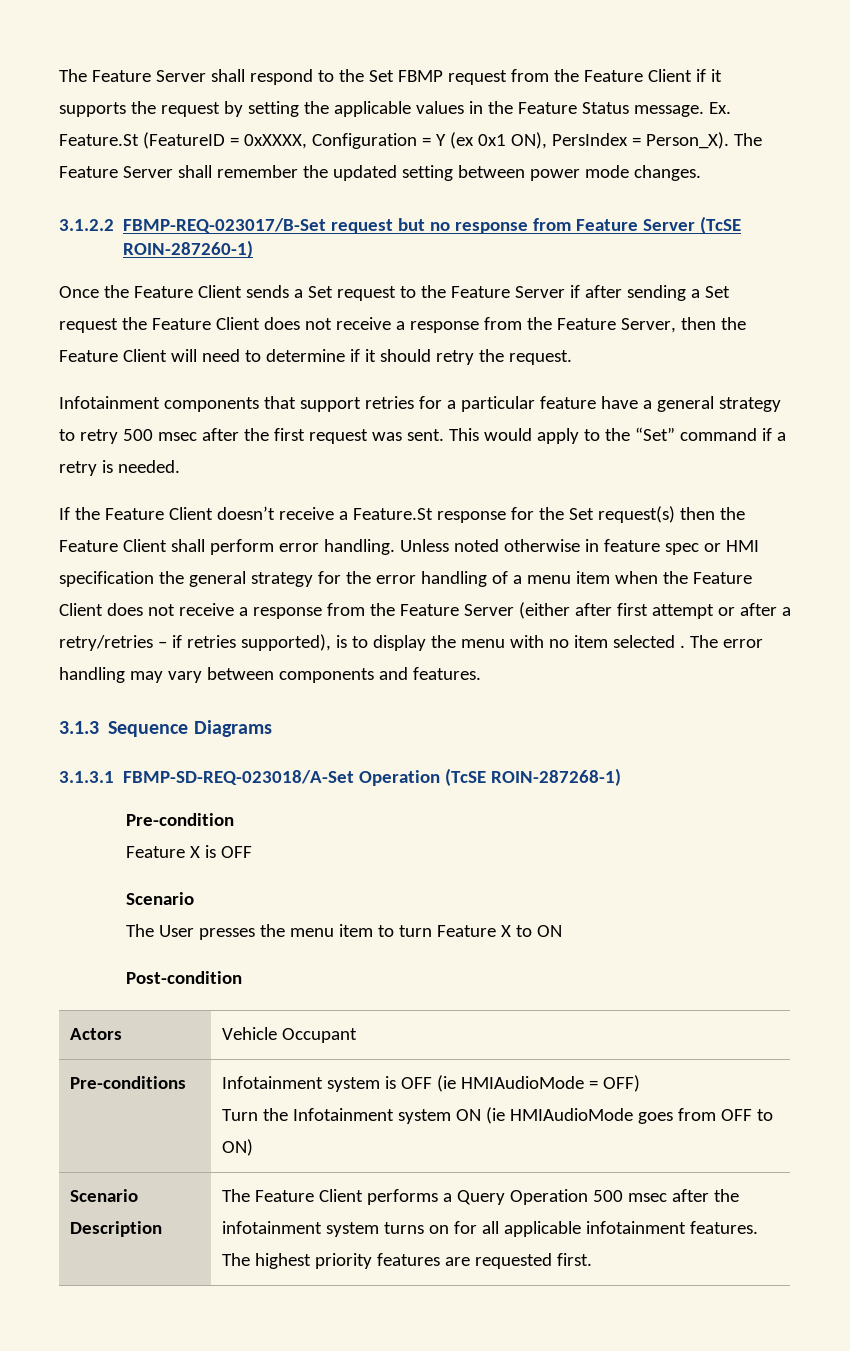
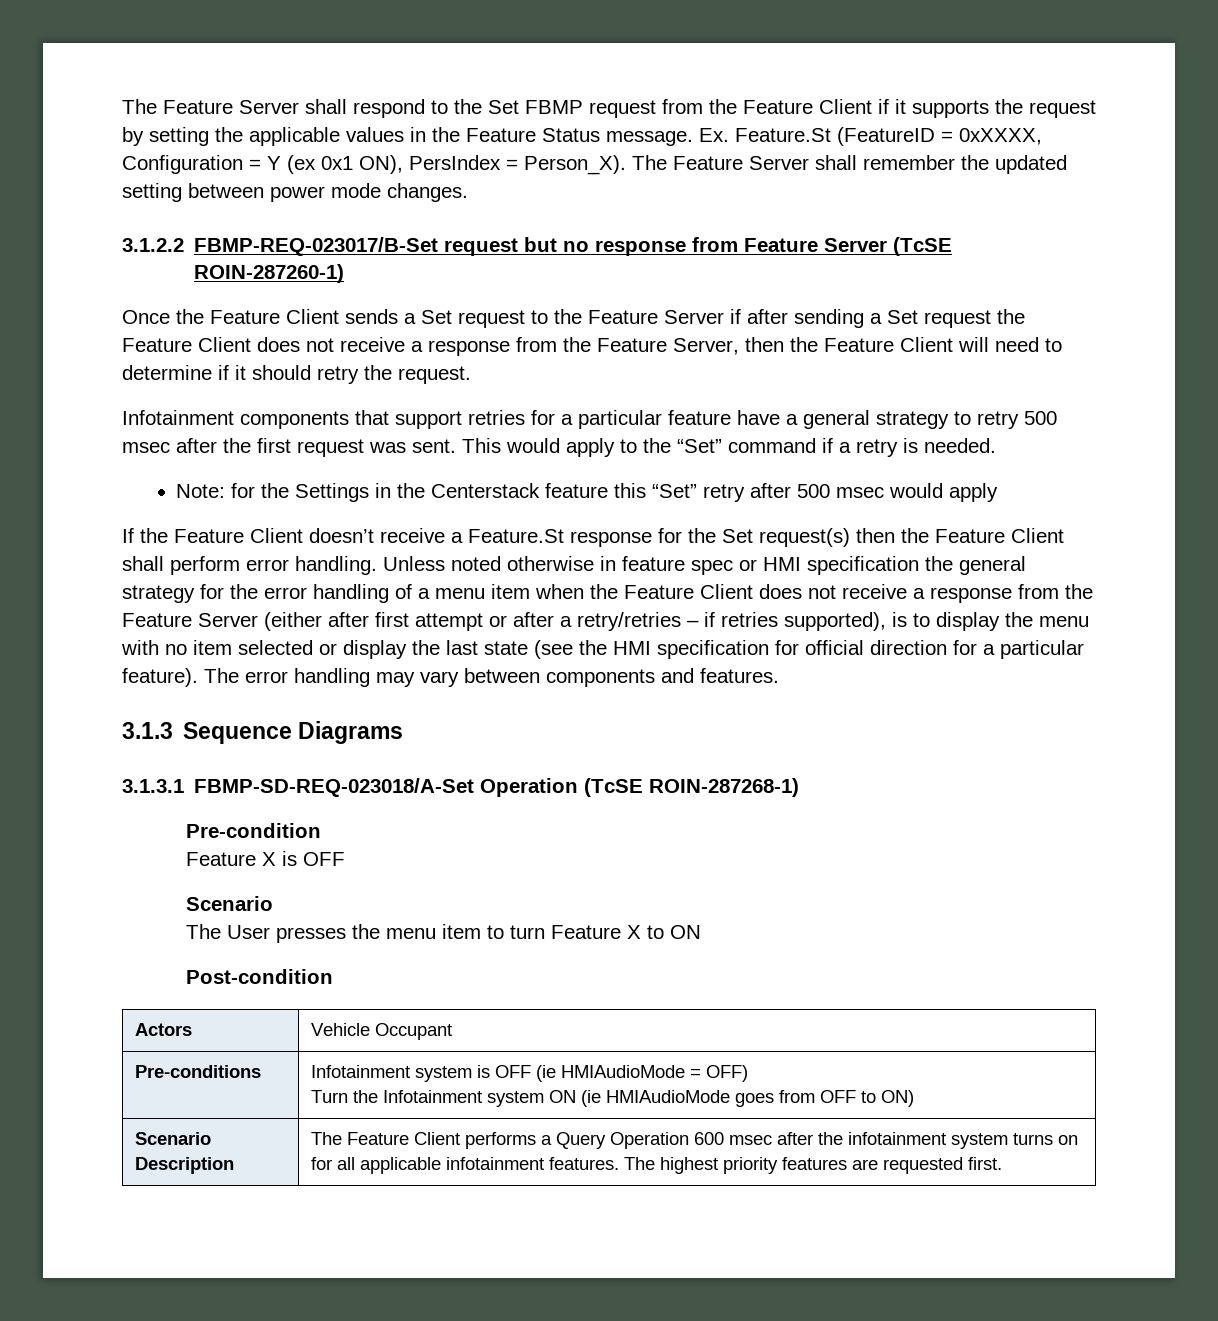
+ Note: for the Settings in the Centerstack feature this “Set” retry after 500 msec would apply
- Unless noted otherwise in feature spec or HMI specification the general strategy for the error handling of a menu item when the Feature Client does not receive a response from the Feature Server (either after first attempt or after a retry/retries – if retries supported), is to display the menu with no item selected .
+ Unless noted otherwise in feature spec or HMI specification the general strategy for the error handling of a menu item when the Feature Client does not receive a response from the Feature Server (either after first attempt or after a retry/retries – if retries supported), is to display the menu with no item selected or display the last state (see the HMI specification for official direction for a particular feature).
- Scenario Description | The Feature Client performs a Query Operation 500 msec after the infotainment system turns on for all applicable infotainment features. The highest priority features are requested first.
+ Scenario Description | The Feature Client performs a Query Operation 600 msec after the infotainment system turns on for all applicable infotainment features. The highest priority features are requested first.

